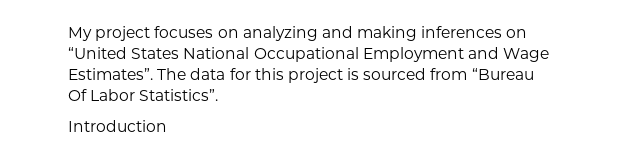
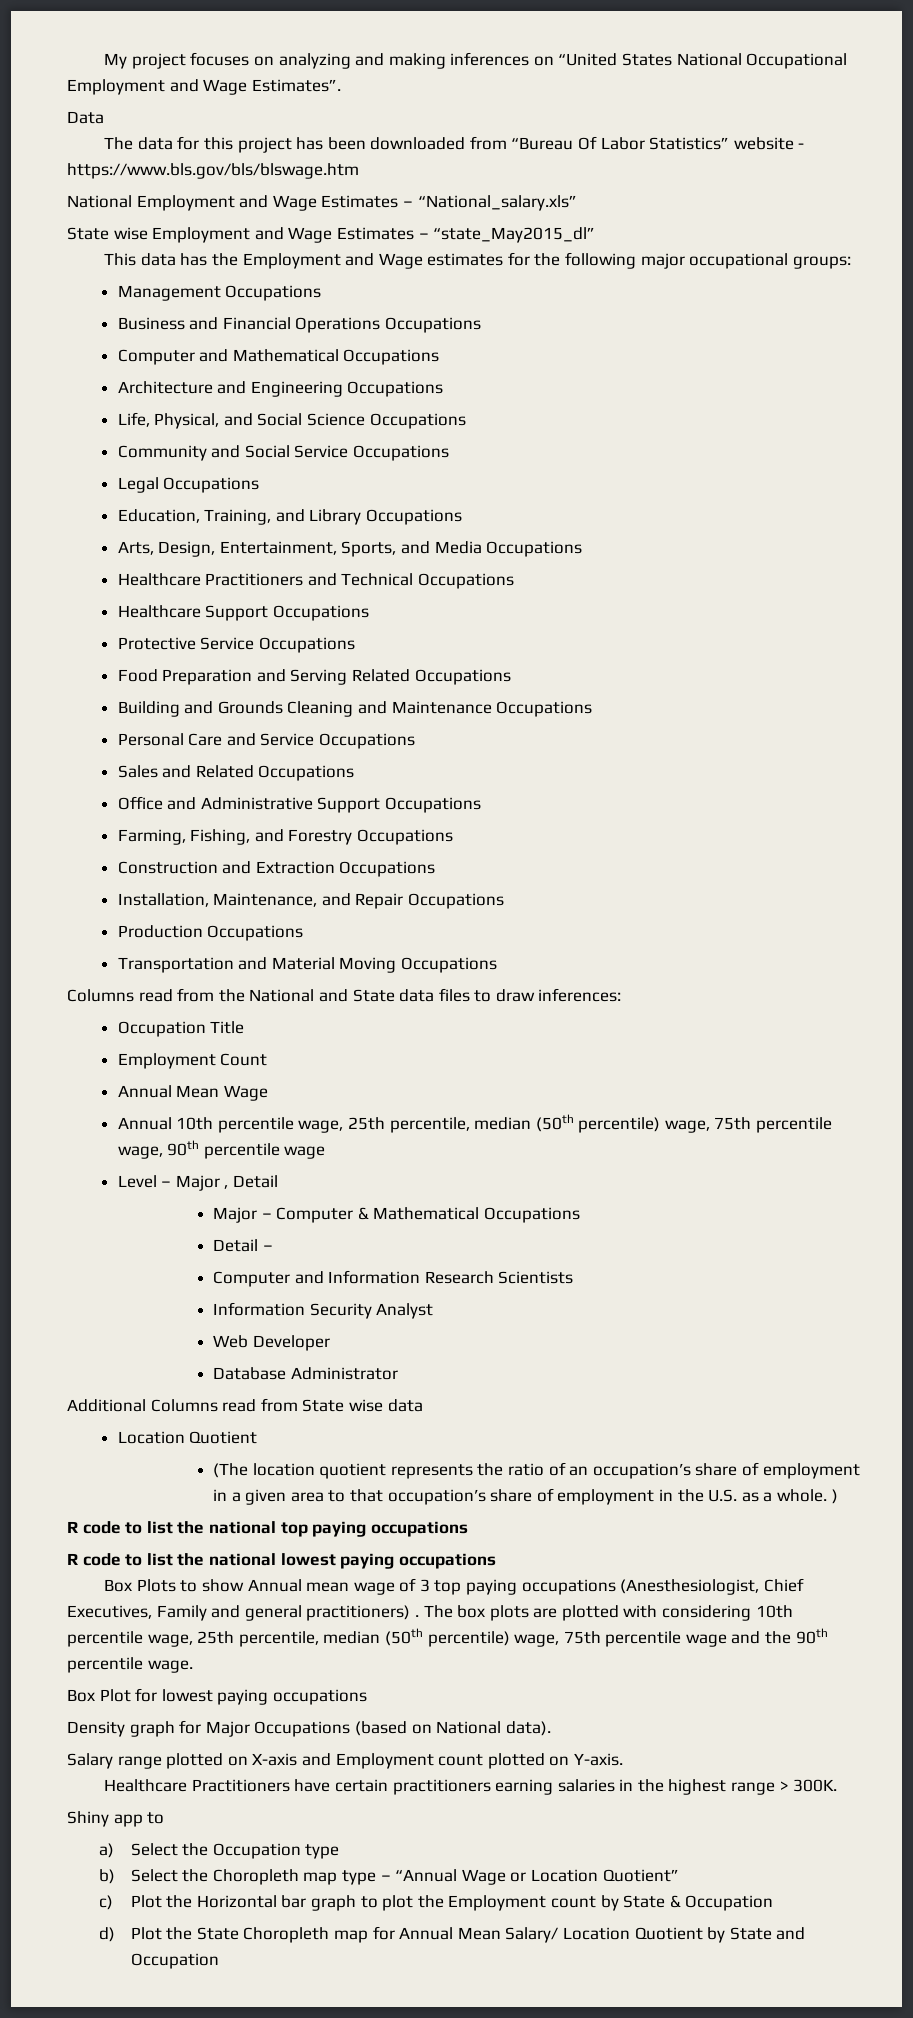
- My project focuses on analyzing and making inferences on “United States National Occupational Employment and Wage Estimates”. The data for this project is sourced from “Bureau Of Labor Statistics”.
- Introduction
+ My project focuses on analyzing and making inferences on “United States National Occupational Employment and Wage Estimates”.
+ Data
+ The data for this project has been downloaded from “Bureau Of Labor Statistics” website - https://www.bls.gov/bls/blswage.htm
+ National Employment and Wage Estimates – “National_salary.xls”
+ State wise Employment and Wage Estimates – “state_May2015_dl”
+ This data has the Employment and Wage estimates for the following major occupational groups:
+ Management Occupations
+ Business and Financial Operations Occupations
+ Computer and Mathematical Occupations
+ Architecture and Engineering Occupations
+ Life, Physical, and Social Science Occupations
+ Community and Social Service Occupations
+ Legal Occupations
+ Education, Training, and Library Occupations
+ Arts, Design, Entertainment, Sports, and Media Occupations
+ Healthcare Practitioners and Technical Occupations
+ Healthcare Support Occupations
+ Protective Service Occupations
+ Food Preparation and Serving Related Occupations
+ Building and Grounds Cleaning and Maintenance Occupations
+ Personal Care and Service Occupations
+ Sales and Related Occupations
+ Office and Administrative Support Occupations
+ Farming, Fishing, and Forestry Occupations
+ Construction and Extraction Occupations
+ Installation, Maintenance, and Repair Occupations
+ Production Occupations
+ Transportation and Material Moving Occupations
+ Columns read from the National and State data files to draw inferences:
+ Occupation Title
+ Employment Count
+ Annual Mean Wage
+ Annual 10th percentile wage, 25th percentile, median (50th percentile) wage, 75th percentile wage, 90th percentile wage
+ Level – Major , Detail
+ Major – Computer & Mathematical Occupations
+ Detail –
+ Computer and Information Research Scientists
+ Information Security Analyst
+ Web Developer
+ Database Administrator
+ Additional Columns read from State wise data
+ Location Quotient
+ (The location quotient represents the ratio of an occupation’s share of employment in a given area to that occupation’s share of employment in the U.S. as a whole. )
+ R code to list the national top paying occupations
+ R code to list the national lowest paying occupations
+ Box Plots to show Annual mean wage of 3 top paying occupations (Anesthesiologist, Chief Executives, Family and general practitioners) . The box plots are plotted with considering 10th percentile wage, 25th percentile, median (50th percentile) wage, 75th percentile wage and the 90th percentile wage.
+ Box Plot for lowest paying occupations
+ Density graph for Major Occupations (based on National data).
+ Salary range plotted on X-axis and Employment count plotted on Y-axis.
+ Healthcare Practitioners have certain practitioners earning salaries in the highest range > 300K.
+ Shiny app to
+ a) Select the Occupation type
+ b) Select the Choropleth map type – “Annual Wage or Location Quotient”
+ c) Plot the Horizontal bar graph to plot the Employment count by State & Occupation
+ d) Plot the State Choropleth map for Annual Mean Salary/ Location Quotient by State and Occupation

